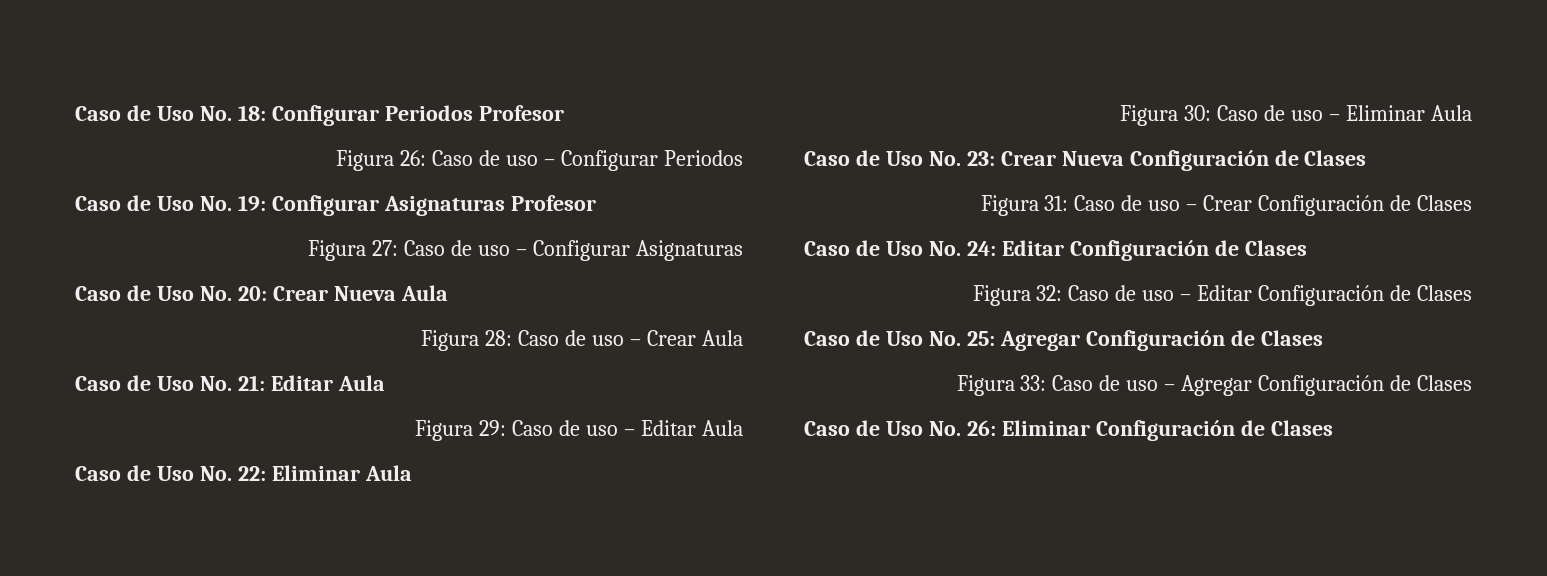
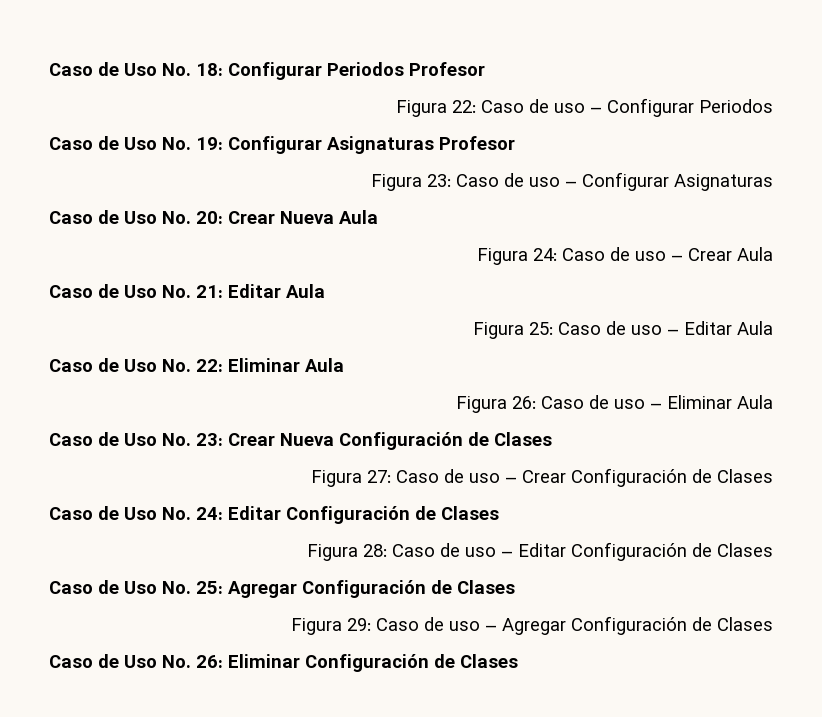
- Figura 26: Caso de uso – Configurar Periodos
+ Figura 22: Caso de uso – Configurar Periodos
- Figura 27: Caso de uso – Configurar Asignaturas
+ Figura 23: Caso de uso – Configurar Asignaturas
- Figura 28: Caso de uso – Crear Aula
+ Figura 24: Caso de uso – Crear Aula
- Figura 29: Caso de uso – Editar Aula
+ Figura 25: Caso de uso – Editar Aula
- Figura 30: Caso de uso – Eliminar Aula
+ Figura 26: Caso de uso – Eliminar Aula
- Figura 31: Caso de uso – Crear Configuración de Clases
+ Figura 27: Caso de uso – Crear Configuración de Clases
- Figura 32: Caso de uso – Editar Configuración de Clases
+ Figura 28: Caso de uso – Editar Configuración de Clases
- Figura 33: Caso de uso – Agregar Configuración de Clases
+ Figura 29: Caso de uso – Agregar Configuración de Clases

